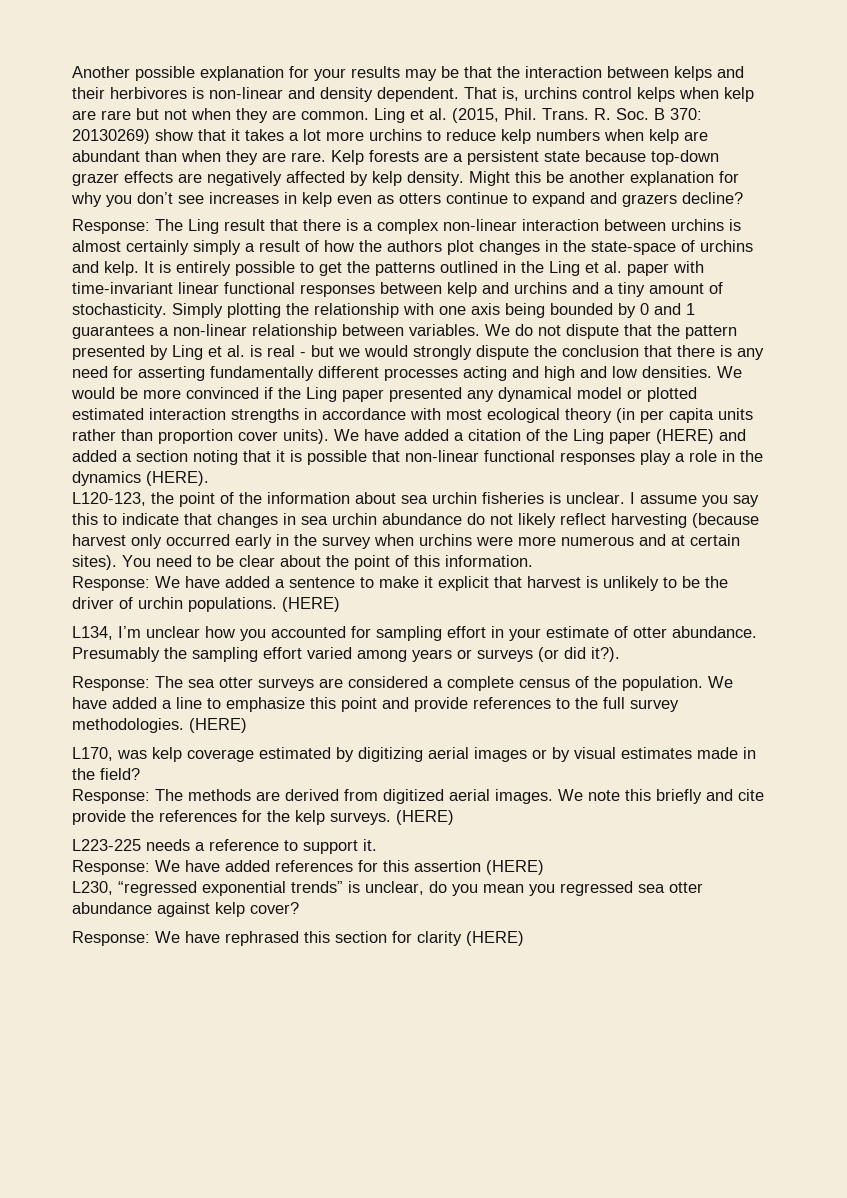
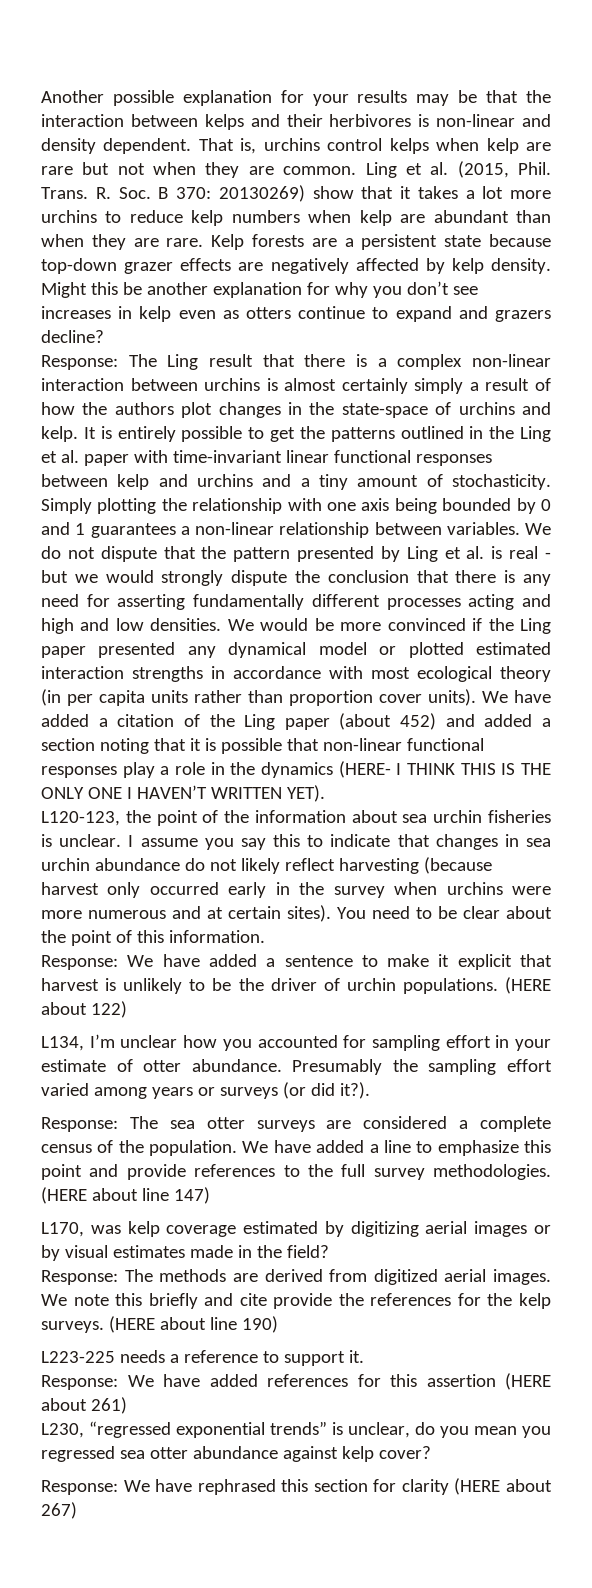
- We have added a citation of the Ling paper (HERE) and added a section noting that it is possible that non-linear functional responses play a role in the dynamics (HERE).
+ We have added a citation of the Ling paper (about 452) and added a section noting that it is possible that non-linear functional responses play a role in the dynamics (HERE- I THINK THIS IS THE ONLY ONE I HAVEN’T WRITTEN YET).
- Response: We have added a sentence to make it explicit that harvest is unlikely to be the driver of urchin populations. (HERE)
+ Response: We have added a sentence to make it explicit that harvest is unlikely to be the driver of urchin populations. (HERE about 122)
- We have added a line to emphasize this point and provide references to the full survey methodologies. (HERE)
+ We have added a line to emphasize this point and provide references to the full survey methodologies. (HERE about line 147)
- We note this briefly and cite provide the references for the kelp surveys. (HERE)
+ We note this briefly and cite provide the references for the kelp surveys. (HERE about line 190)
- Response: We have added references for this assertion (HERE)
+ Response: We have added references for this assertion (HERE about 261)
- Response: We have rephrased this section for clarity (HERE)
+ Response: We have rephrased this section for clarity (HERE about 267)

